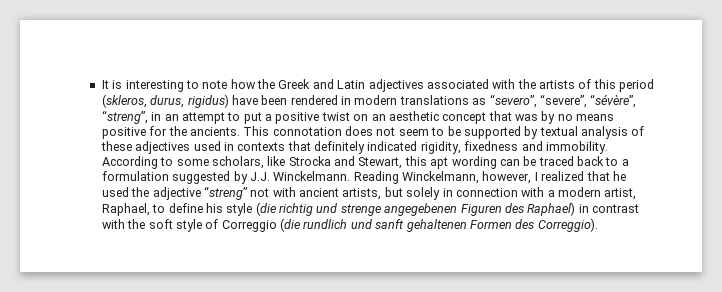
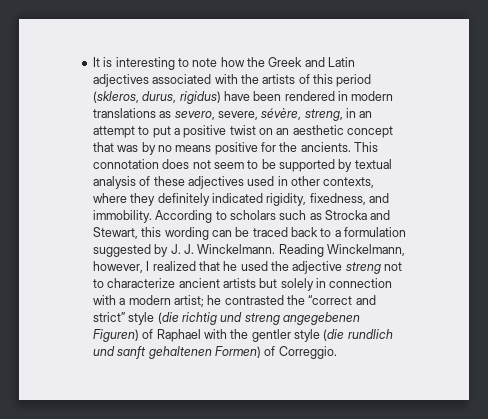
- It is interesting to note how the Greek and Latin adjectives associated with the artists of this period (skleros, durus, rigidus) have been rendered in modern translations as “severo”, “severe”, “sévère”, “streng”, in an attempt to put a positive twist on an aesthetic concept that was by no means positive for the ancients.
+ It is interesting to note how the Greek and Latin adjectives associated with the artists of this period (skleros, durus, rigidus) have been rendered in modern translations as severo, severe, sévère, streng, in an attempt to put a positive twist on an aesthetic concept that was by no means positive for the ancients.
- This connotation does not seem to be supported by textual analysis of these adjectives used in contexts that definitely indicated rigidity, fixedness and immobility.
+ This connotation does not seem to be supported by textual analysis of these adjectives used in other contexts, where they definitely indicated rigidity, fixedness, and immobility.
- According to some scholars, like Strocka and Stewart, this apt wording can be traced back to a formulation suggested by J.J. Winckelmann.
+ According to scholars such as Strocka and Stewart, this wording can be traced back to a formulation suggested by J. J. Winckelmann.
- Reading Winckelmann, however, I realized that he used the adjective “streng” not with ancient artists, but solely in connection with a modern artist, Raphael, to define his style (die richtig und strenge angegebenen Figuren des Raphael) in contrast with the soft style of Correggio (die rundlich und sanft gehaltenen Formen des Correggio).
+ Reading Winckelmann, however, I realized that he used the adjective streng not to characterize ancient artists but solely in connection with a modern artist; he contrasted the “correct and strict” style (die richtig und streng angegebenen Figuren) of Raphael with the gentler style (die rundlich und sanft gehaltenen Formen) of Correggio.

